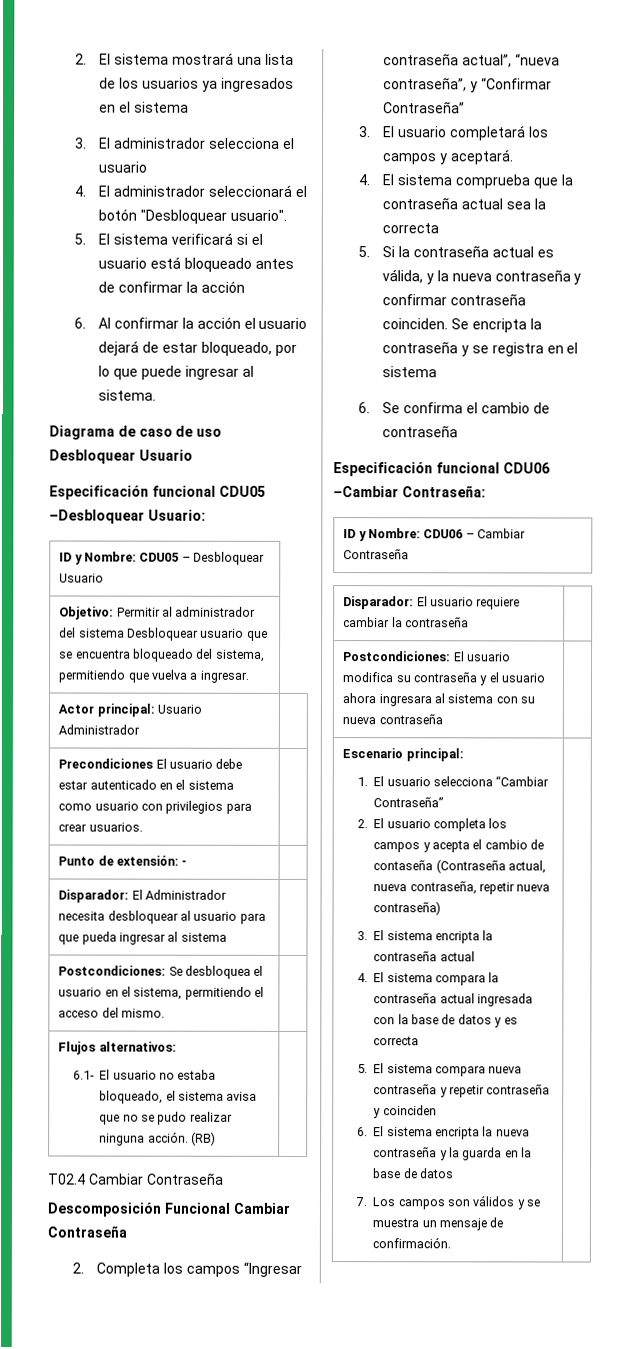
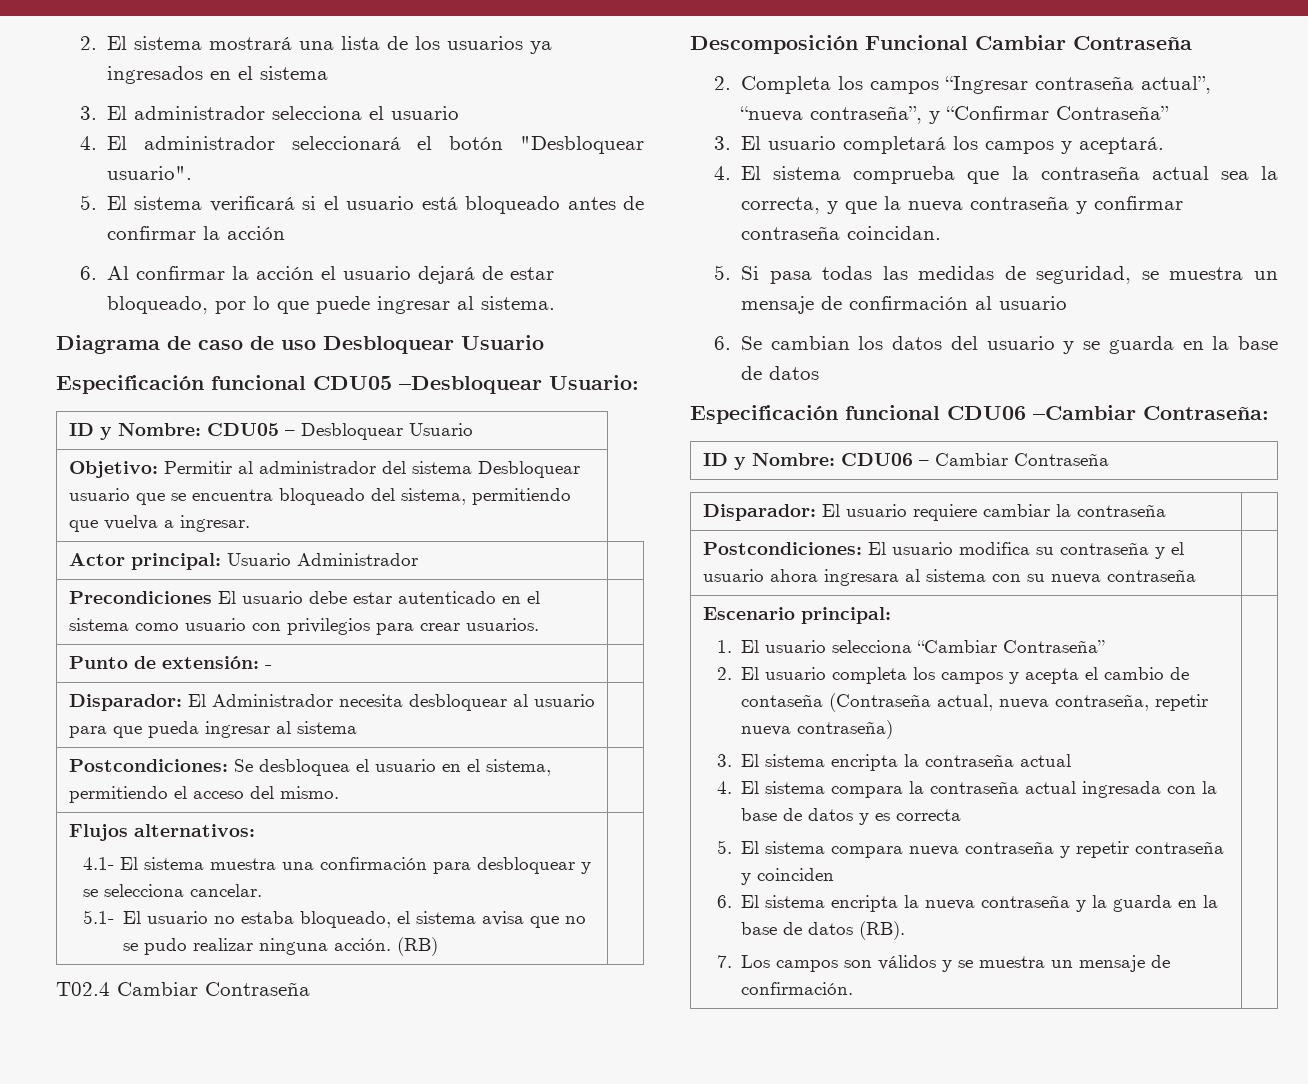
  Flujos alternativos:
- 6.1- El usuario no estaba bloqueado, el sistema avisa que no se pudo realizar ninguna acción. (RB) |
+ 4.1- El sistema muestra una confirmación para desbloquear y se selecciona cancelar.
+ 5.1- El usuario no estaba bloqueado, el sistema avisa que no se pudo realizar ninguna acción. (RB) |
- 4. El sistema comprueba que la contraseña actual sea la correcta
- 5. Si la contraseña actual es válida, y la nueva contraseña y confirmar contraseña coinciden. Se encripta la contraseña y se registra en el sistema
- 6. Se confirma el cambio de contraseña
+ 4. El sistema comprueba que la contraseña actual sea la correcta, y que la nueva contraseña y confirmar contraseña coincidan.
+ 5. Si pasa todas las medidas de seguridad, se muestra un mensaje de confirmación al usuario
+ 6. Se cambian los datos del usuario y se guarda en la base de datos
- 6. El sistema encripta la nueva contraseña y la guarda en la base de datos
+ 6. El sistema encripta la nueva contraseña y la guarda en la base de datos (RB).

